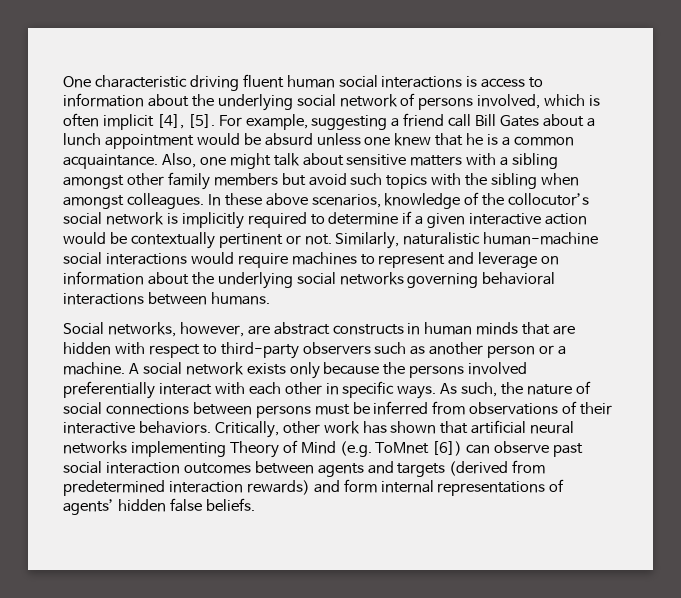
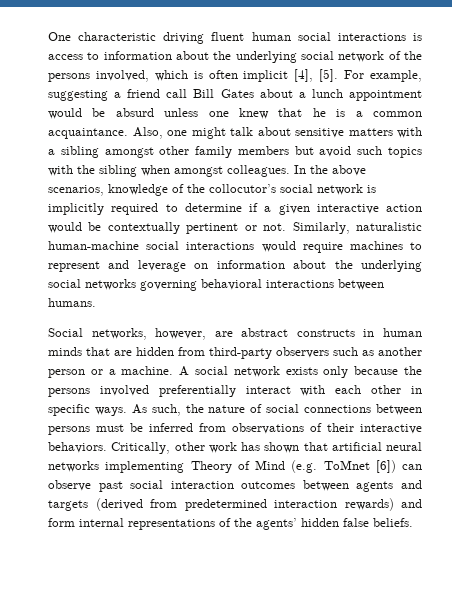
- One characteristic driving fluent human social interactions is access to information about the underlying social network of persons involved, which is often implicit [4], [5].
+ One characteristic driving fluent human social interactions is access to information about the underlying social network of the persons involved, which is often implicit [4], [5].
- In these above scenarios, knowledge of the collocutor’s social network is implicitly required to determine if a given interactive action would be contextually pertinent or not.
+ In the above scenarios, knowledge of the collocutor’s social network is implicitly required to determine if a given interactive action would be contextually pertinent or not.
- Social networks, however, are abstract constructs in human minds that are hidden with respect to third-party observers such as another person or a machine.
+ Social networks, however, are abstract constructs in human minds that are hidden from third-party observers such as another person or a machine.
- Critically, other work has shown that artificial neural networks implementing Theory of Mind (e.g. ToMnet [6]) can observe past social interaction outcomes between agents and targets (derived from predetermined interaction rewards) and form internal representations of agents’ hidden false beliefs.
+ Critically, other work has shown that artificial neural networks implementing Theory of Mind (e.g. ToMnet [6]) can observe past social interaction outcomes between agents and targets (derived from predetermined interaction rewards) and form internal representations of the agents’ hidden false beliefs.

